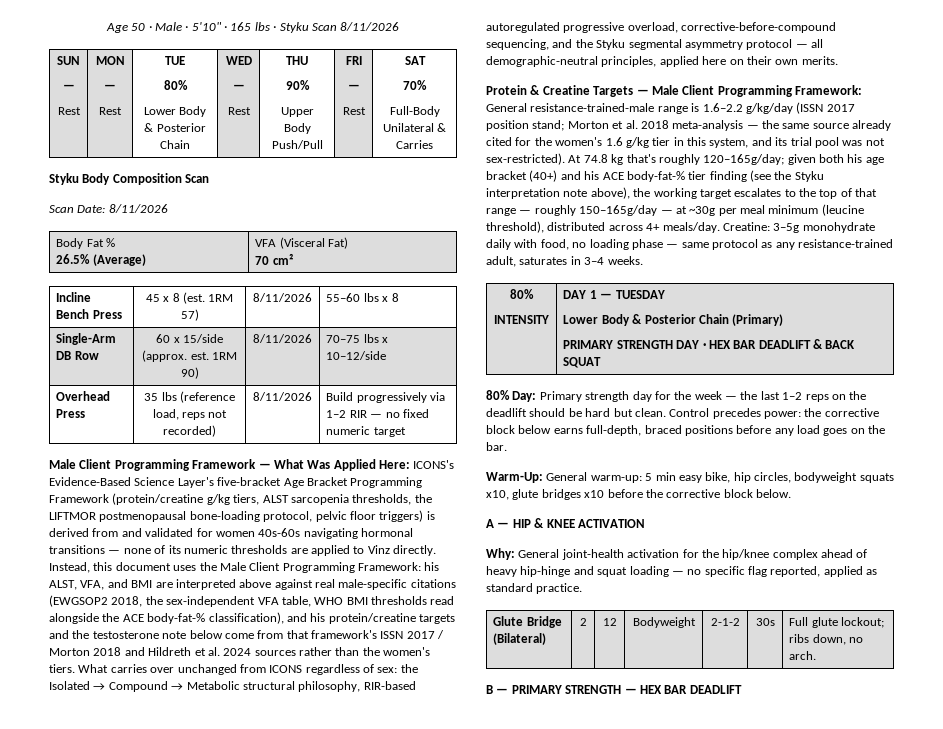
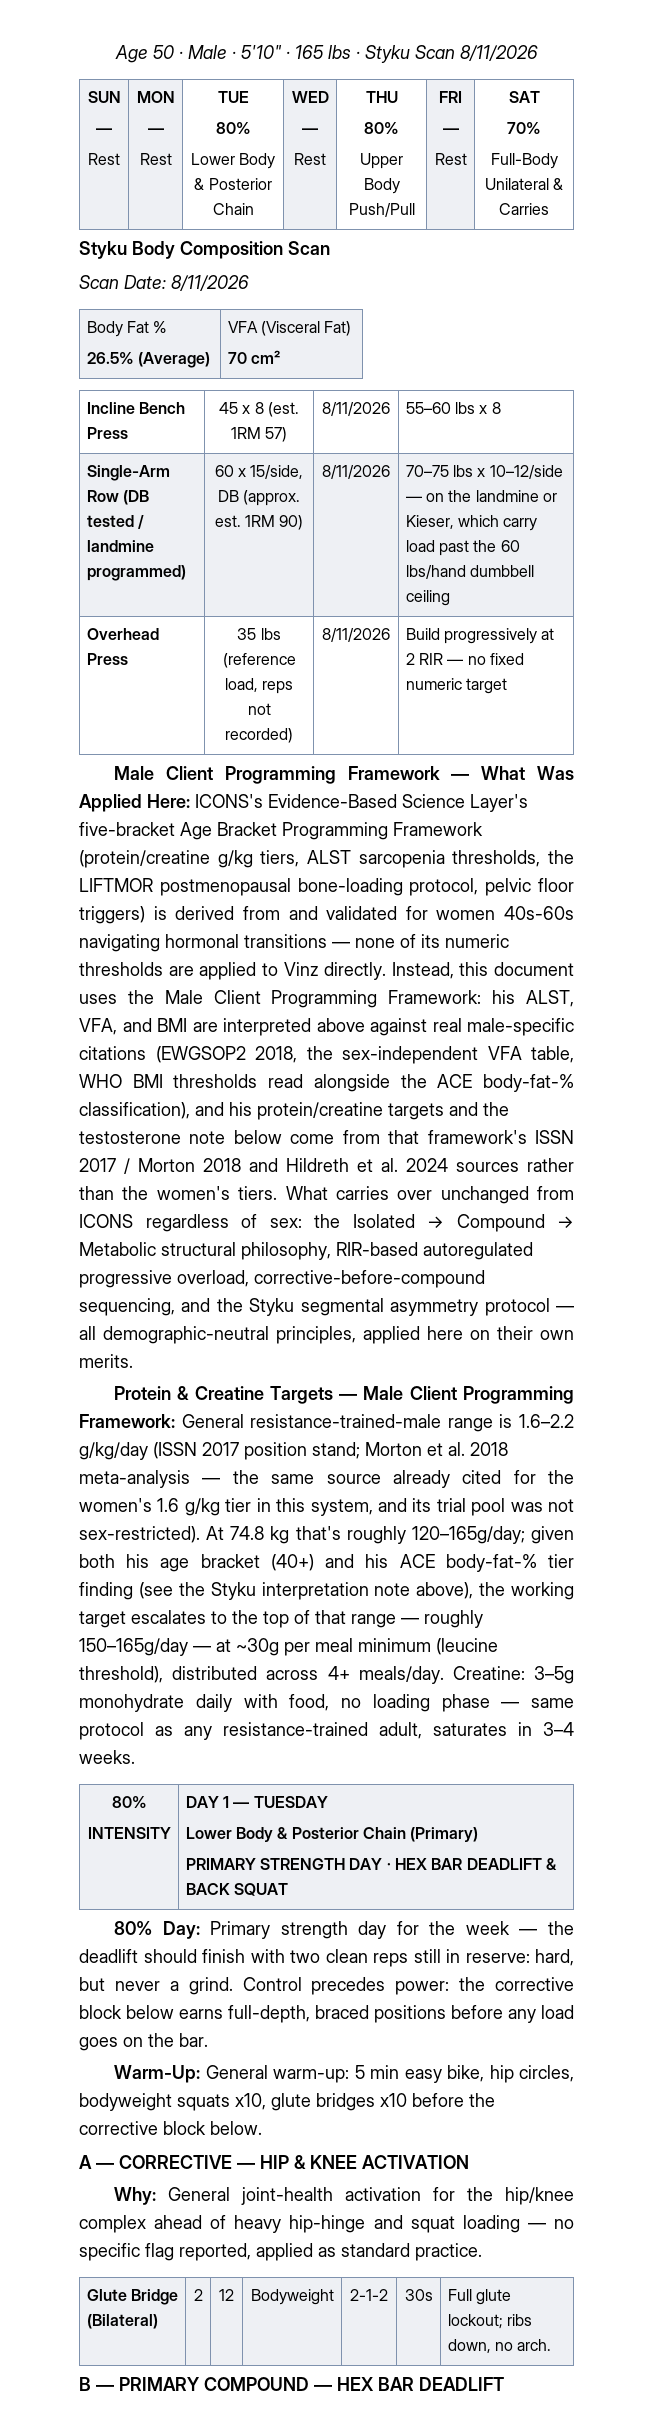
  SUN
  —
  Rest | MON
  —
  Rest | TUE
  80%
  Lower Body & Posterior Chain | WED
  —
  Rest | THU
- 90%
+ 80%
- Single-Arm DB Row | 60 x 15/side (approx. est. 1RM 90) | 8/11/2026 | 70–75 lbs x 10–12/side
+ Single-Arm Row (DB tested / landmine programmed) | 60 x 15/side, DB (approx. est. 1RM 90) | 8/11/2026 | 70–75 lbs x 10–12/side — on the landmine or Kieser, which carry load past the 60 lbs/hand dumbbell ceiling
- Overhead Press | 35 lbs (reference load, reps not recorded) | 8/11/2026 | Build progressively via 1–2 RIR — no fixed numeric target
+ Overhead Press | 35 lbs (reference load, reps not recorded) | 8/11/2026 | Build progressively at 2 RIR — no fixed numeric target
- 80% Day: Primary strength day for the week — the last 1–2 reps on the deadlift should be hard but clean.
+ 80% Day: Primary strength day for the week — the deadlift should finish with two clean reps still in reserve: hard, but never a grind.
- A — HIP & KNEE ACTIVATION
+ A — CORRECTIVE — HIP & KNEE ACTIVATION
- B — PRIMARY STRENGTH — HEX BAR DEADLIFT
+ B — PRIMARY COMPOUND — HEX BAR DEADLIFT

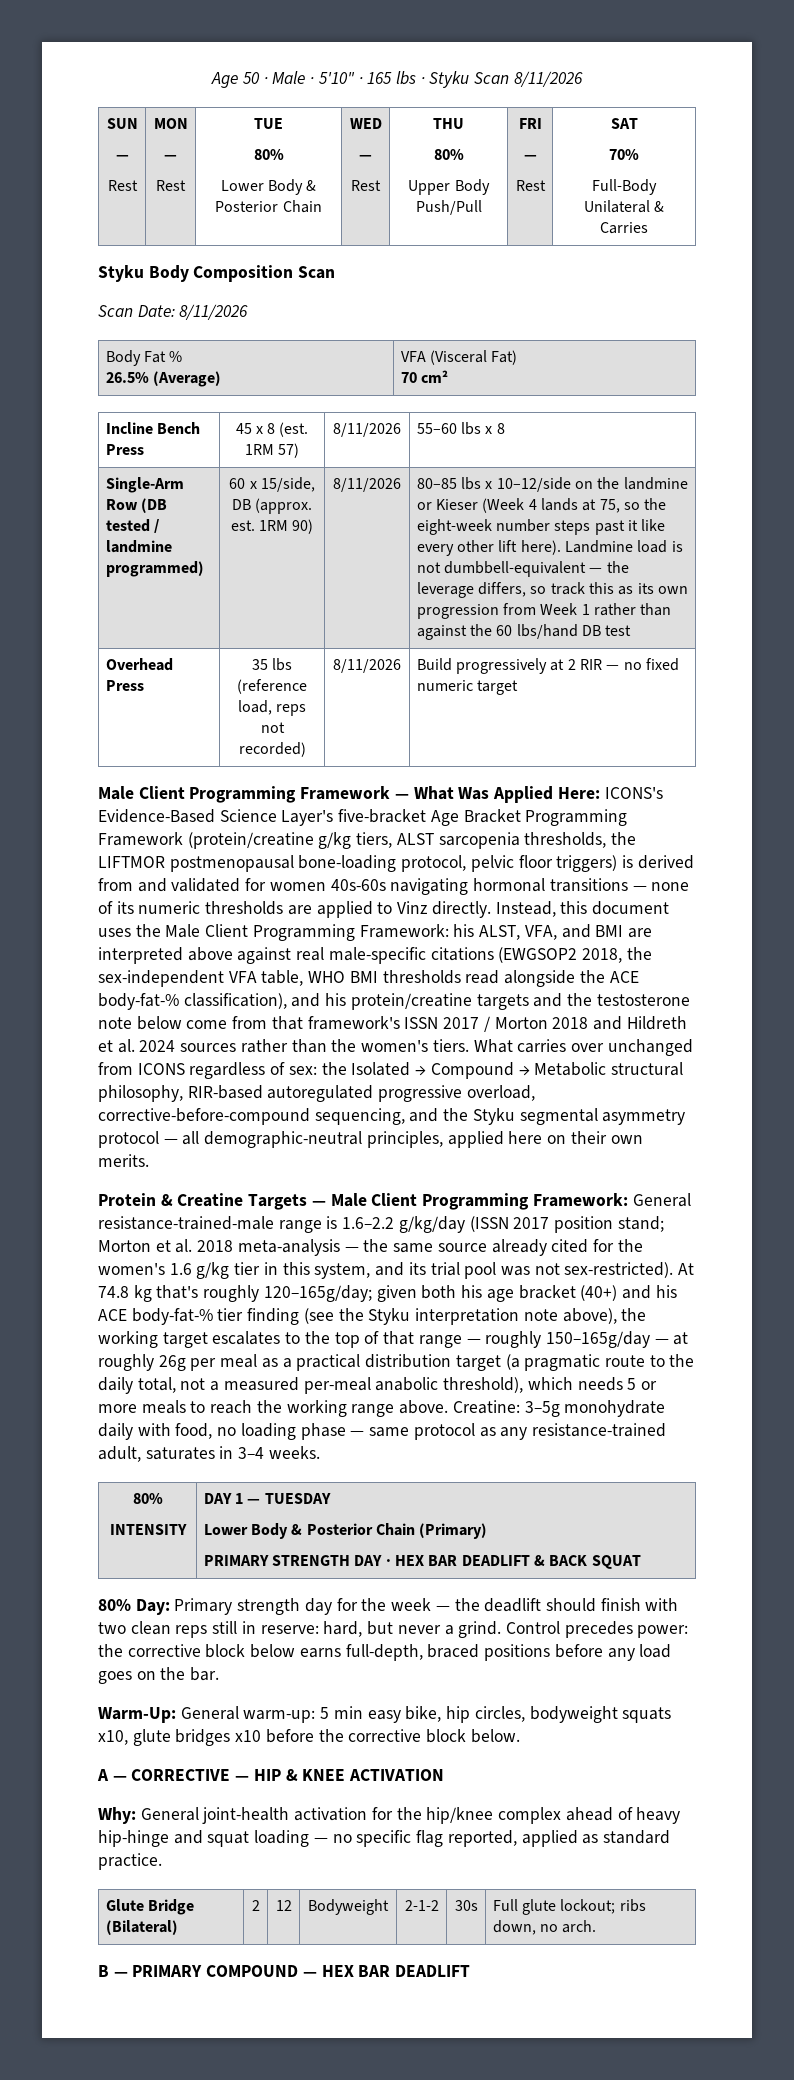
- 70–75 lbs x 10–12/side — on the landmine or Kieser, which carry load past the 60 lbs/hand dumbbell ceiling
+ 80–85 lbs x 10–12/side on the landmine or Kieser (Week 4 lands at 75, so the eight-week number steps past it like every other lift here). Landmine load is not dumbbell-equivalent — the leverage differs, so track this as its own progression from Week 1 rather than against the 60 lbs/hand DB test
- At 74.8 kg that's roughly 120–165g/day; given both his age bracket (40+) and his ACE body-fat-% tier finding (see the Styku interpretation note above), the working target escalates to the top of that range — roughly 150–165g/day — at ~30g per meal minimum (leucine threshold), distributed across 4+ meals/day.
+ At 74.8 kg that's roughly 120–165g/day; given both his age bracket (40+) and his ACE body-fat-% tier finding (see the Styku interpretation note above), the working target escalates to the top of that range — roughly 150–165g/day — at roughly 26g per meal as a practical distribution target (a pragmatic route to the daily total, not a measured per-meal anabolic threshold), which needs 5 or more meals to reach the working range above.

